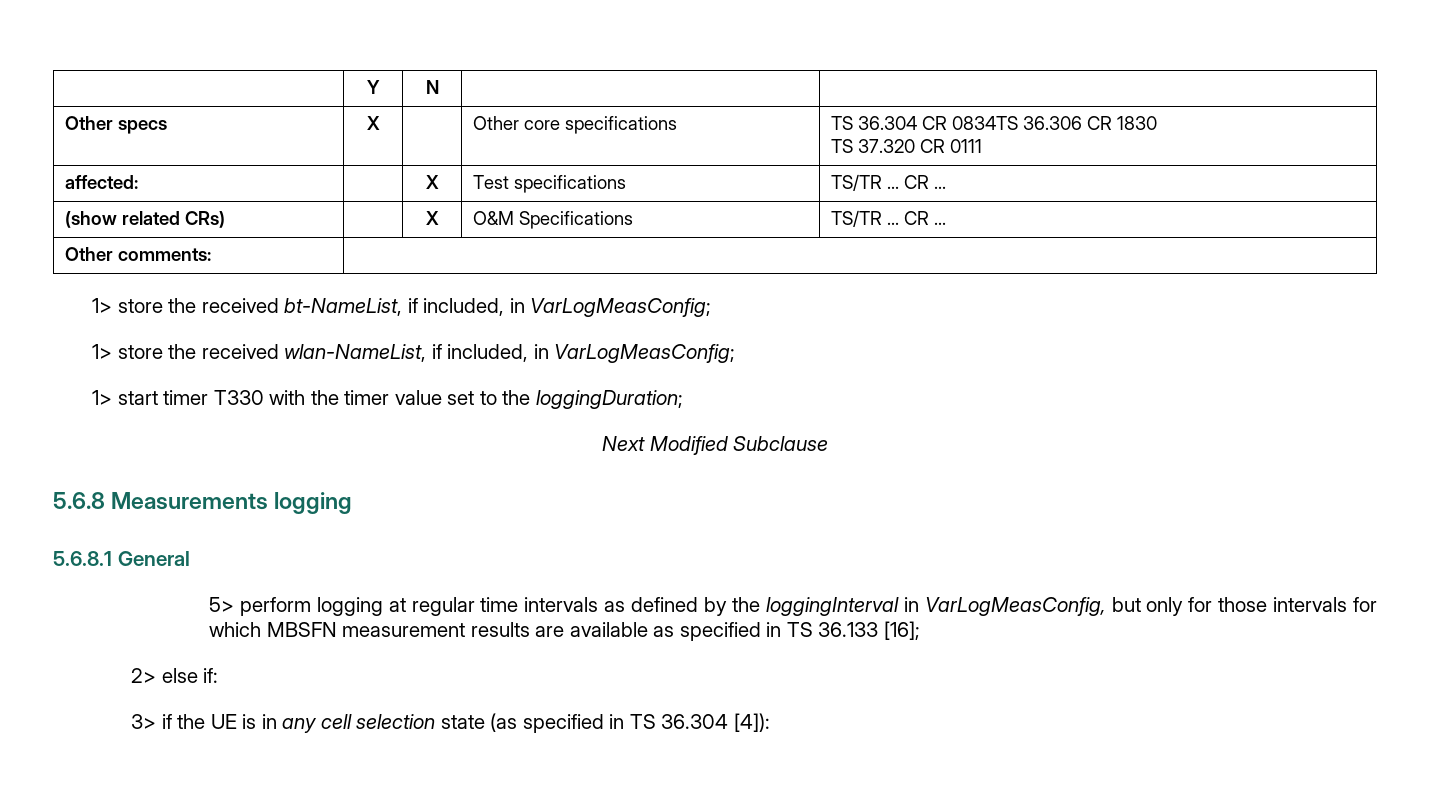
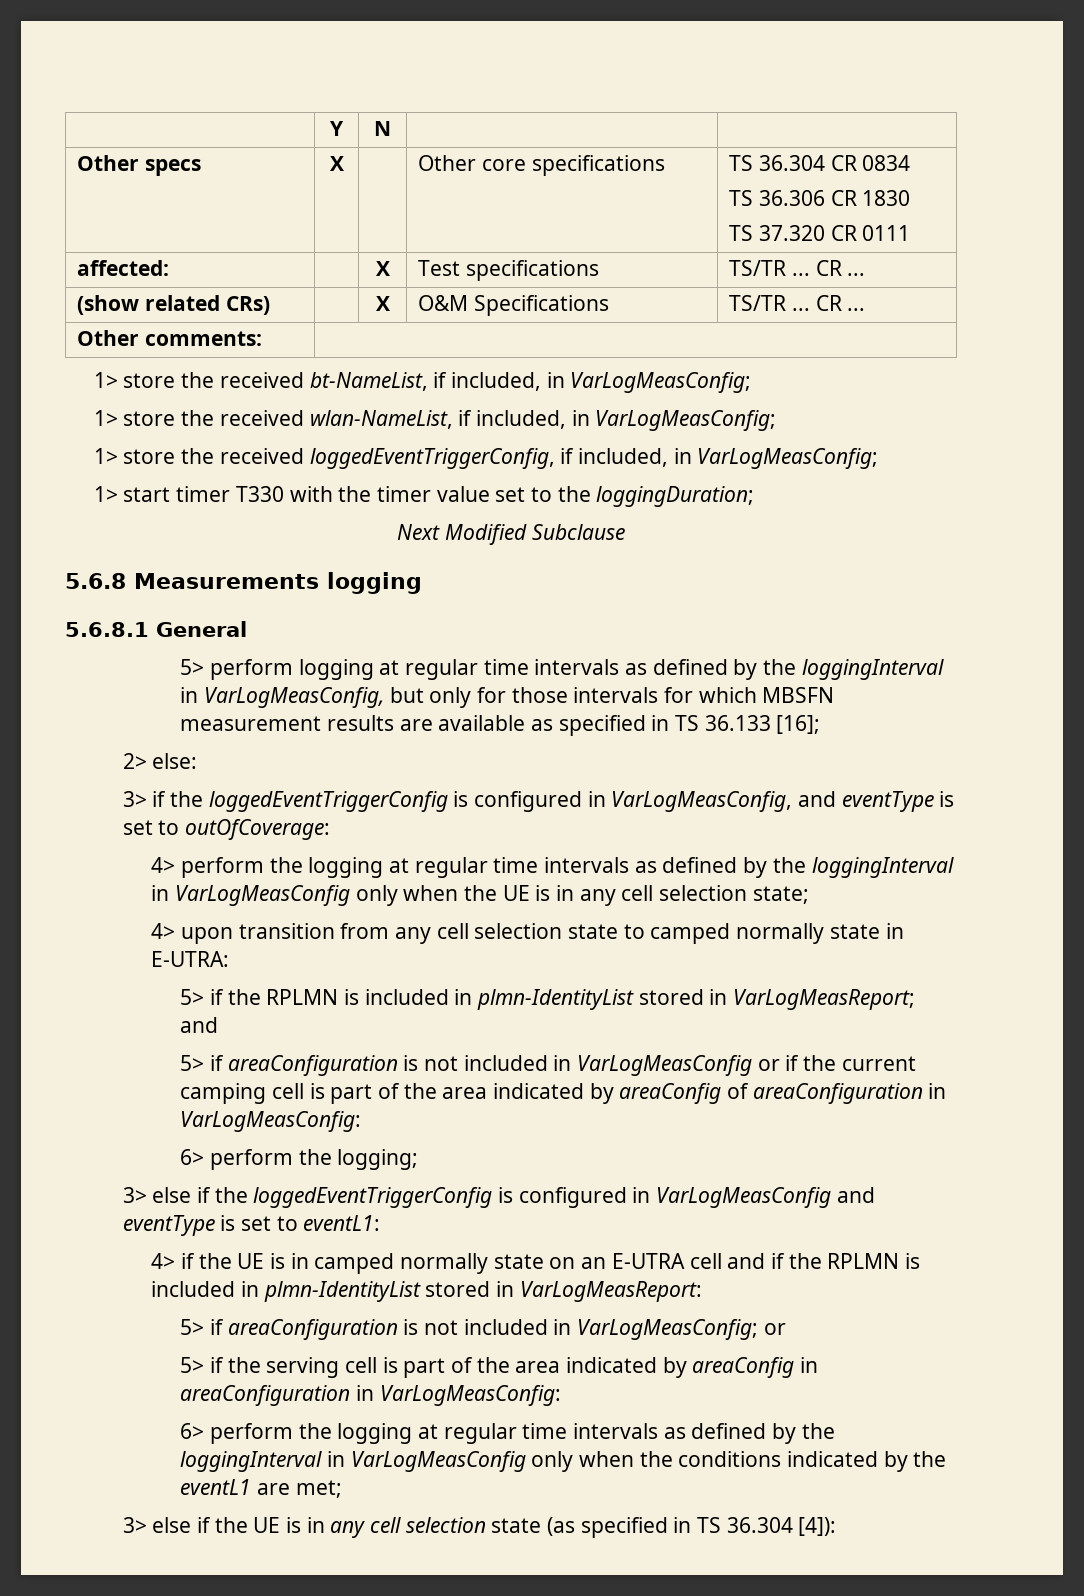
- Other specs | X | | Other core specifications | TS 36.304 CR 0834TS 36.306 CR 1830
+ Other specs | X | | Other core specifications | TS 36.304 CR 0834
+ TS 36.306 CR 1830
+ 1> store the received loggedEventTriggerConfig, if included, in VarLogMeasConfig;
- 2> else if:
+ 2> else:
- 3> if the UE is in any cell selection state (as specified in TS 36.304 [4]):
+ 3> if the loggedEventTriggerConfig is configured in VarLogMeasConfig, and eventType is set to outOfCoverage:
+ 4> perform the logging at regular time intervals as defined by the loggingInterval in VarLogMeasConfig only when the UE is in any cell selection state;
+ 4> upon transition from any cell selection state to camped normally state in E-UTRA:
+ 5> if the RPLMN is included in plmn-IdentityList stored in VarLogMeasReport; and
+ 5> if areaConfiguration is not included in VarLogMeasConfig or if the current camping cell is part of the area indicated by areaConfig of areaConfiguration in VarLogMeasConfig:
+ 6> perform the logging;
+ 3> else if the loggedEventTriggerConfig is configured in VarLogMeasConfig and eventType is set to eventL1:
+ 4> if the UE is in camped normally state on an E-UTRA cell and if the RPLMN is included in plmn-IdentityList stored in VarLogMeasReport:
+ 5> if areaConfiguration is not included in VarLogMeasConfig; or
+ 5> if the serving cell is part of the area indicated by areaConfig in areaConfiguration in VarLogMeasConfig:
+ 6> perform the logging at regular time intervals as defined by the loggingInterval in VarLogMeasConfig only when the conditions indicated by the eventL1 are met;
+ 3> else if the UE is in any cell selection state (as specified in TS 36.304 [4]):

